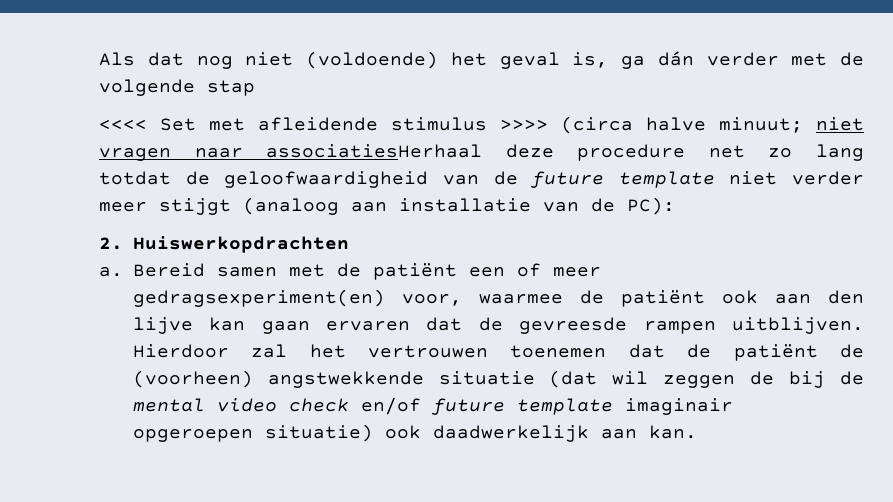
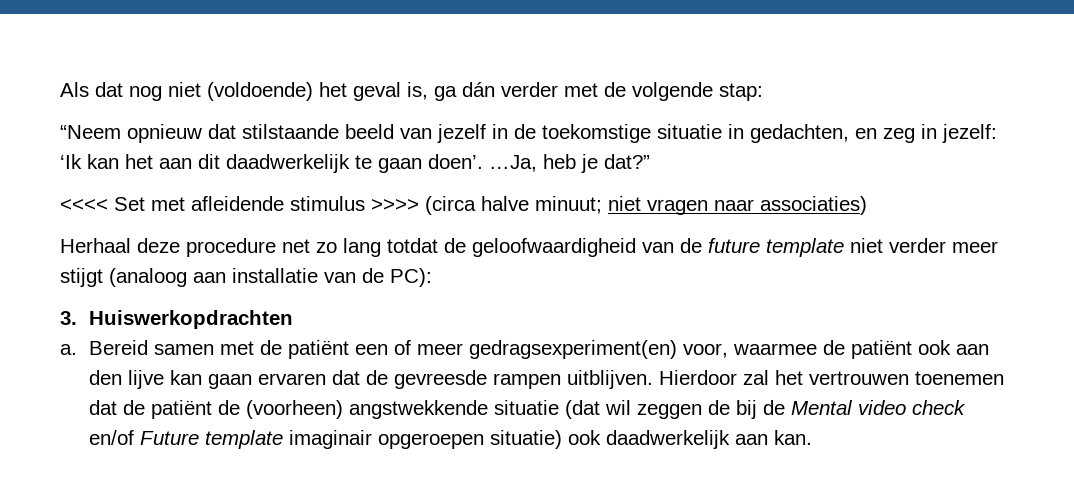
- Als dat nog niet (voldoende) het geval is, ga dán verder met de volgende stap
+ Als dat nog niet (voldoende) het geval is, ga dán verder met de volgende stap:
+ “Neem opnieuw dat stilstaande beeld van jezelf in de toekomstige situatie in gedachten, en zeg in jezelf: ‘Ik kan het aan dit daadwerkelijk te gaan doen’. …Ja, heb je dat?”
- <<<< Set met afleidende stimulus >>>> (circa halve minuut; niet vragen naar associatiesHerhaal deze procedure net zo lang totdat de geloofwaardigheid van de future template niet verder meer stijgt (analoog aan installatie van de PC):
+ <<<< Set met afleidende stimulus >>>> (circa halve minuut; niet vragen naar associaties)
+ Herhaal deze procedure net zo lang totdat de geloofwaardigheid van de future template niet verder meer stijgt (analoog aan installatie van de PC):
- 2. Huiswerkopdrachten
+ 3. Huiswerkopdrachten
- Hierdoor zal het vertrouwen toenemen dat de patiënt de (voorheen) angstwekkende situatie (dat wil zeggen de bij de mental video check en/of future template imaginair opgeroepen situatie) ook daadwerkelijk aan kan.
+ Hierdoor zal het vertrouwen toenemen dat de patiënt de (voorheen) angstwekkende situatie (dat wil zeggen de bij de Mental video check en/of Future template imaginair opgeroepen situatie) ook daadwerkelijk aan kan.

